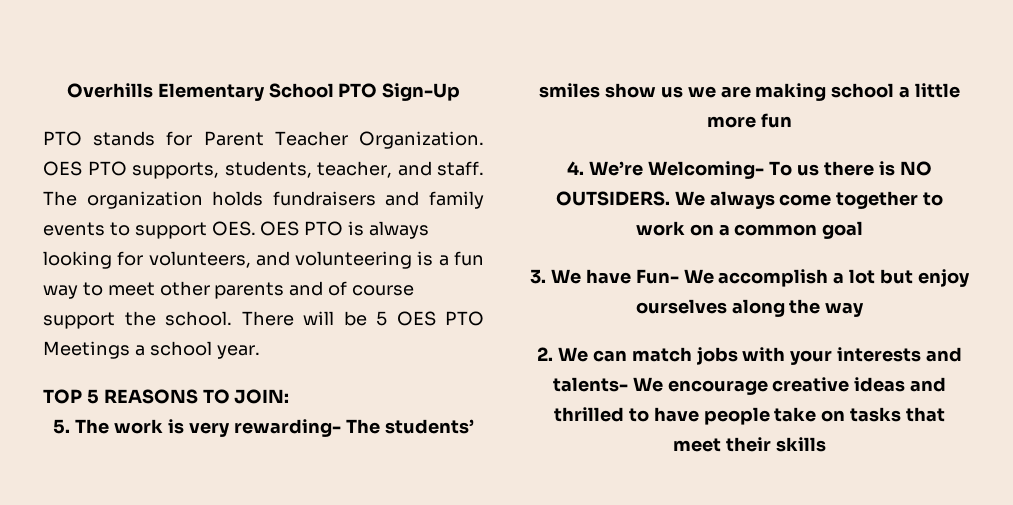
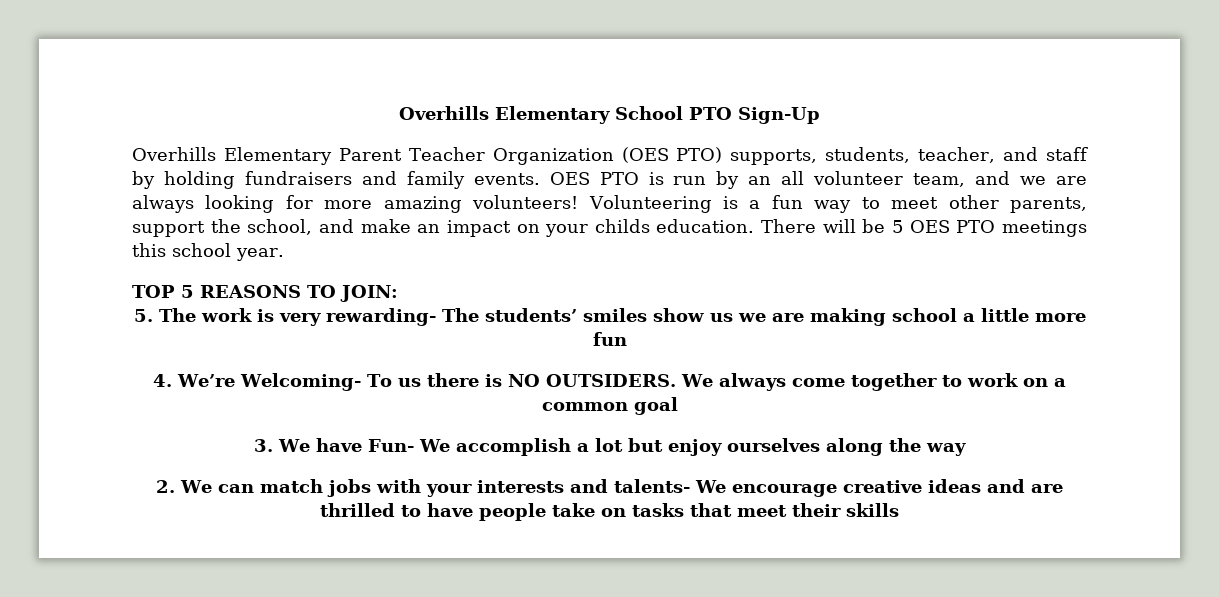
- PTO stands for Parent Teacher Organization. OES PTO supports, students, teacher, and staff. The organization holds fundraisers and family events to support OES. OES PTO is always looking for volunteers, and volunteering is a fun way to meet other parents and of course support the school.
+ Overhills Elementary Parent Teacher Organization (OES PTO) supports, students, teacher, and staff by holding fundraisers and family events. OES PTO is run by an all volunteer team, and we are always looking for more amazing volunteers! Volunteering is a fun way to meet other parents, support the school, and make an impact on your childs education.
- There will be 5 OES PTO Meetings a school year.
+ There will be 5 OES PTO meetings this school year.
- 2. We can match jobs with your interests and talents- We encourage creative ideas and thrilled to have people take on tasks that meet their skills
+ 2. We can match jobs with your interests and talents- We encourage creative ideas and are thrilled to have people take on tasks that meet their skills

